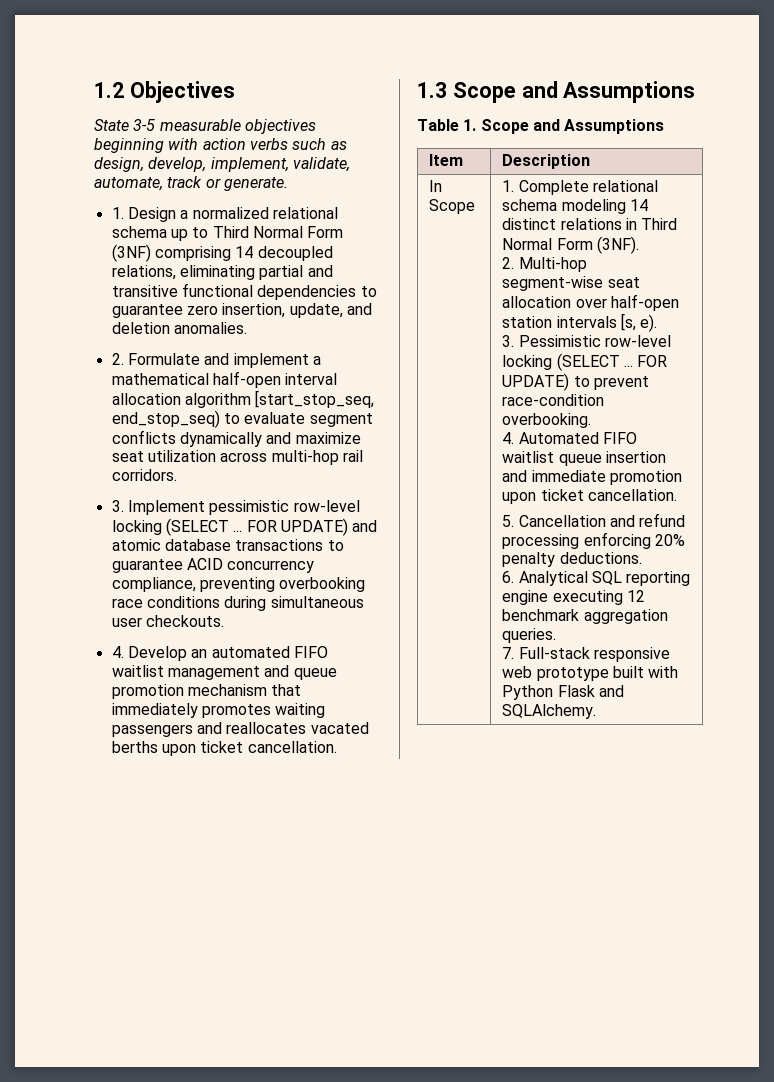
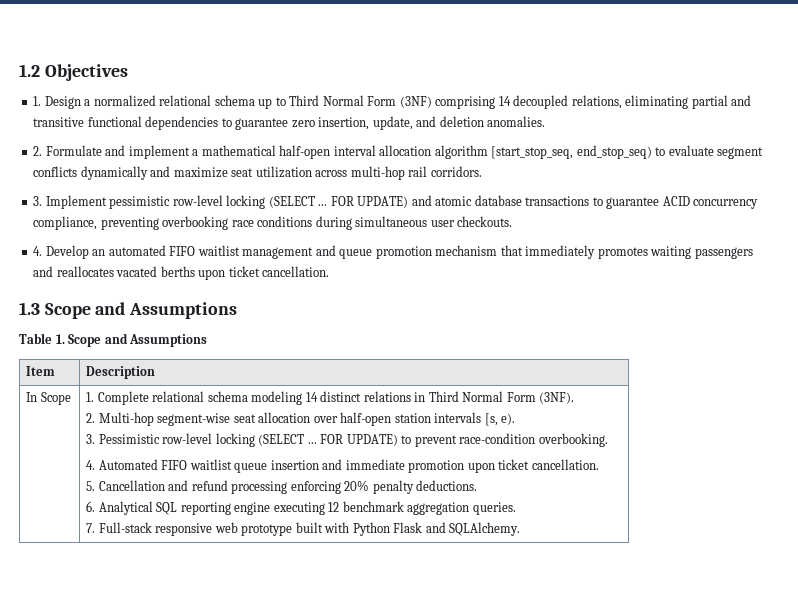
- State 3-5 measurable objectives beginning with action verbs such as design, develop, implement, validate, automate, track or generate.

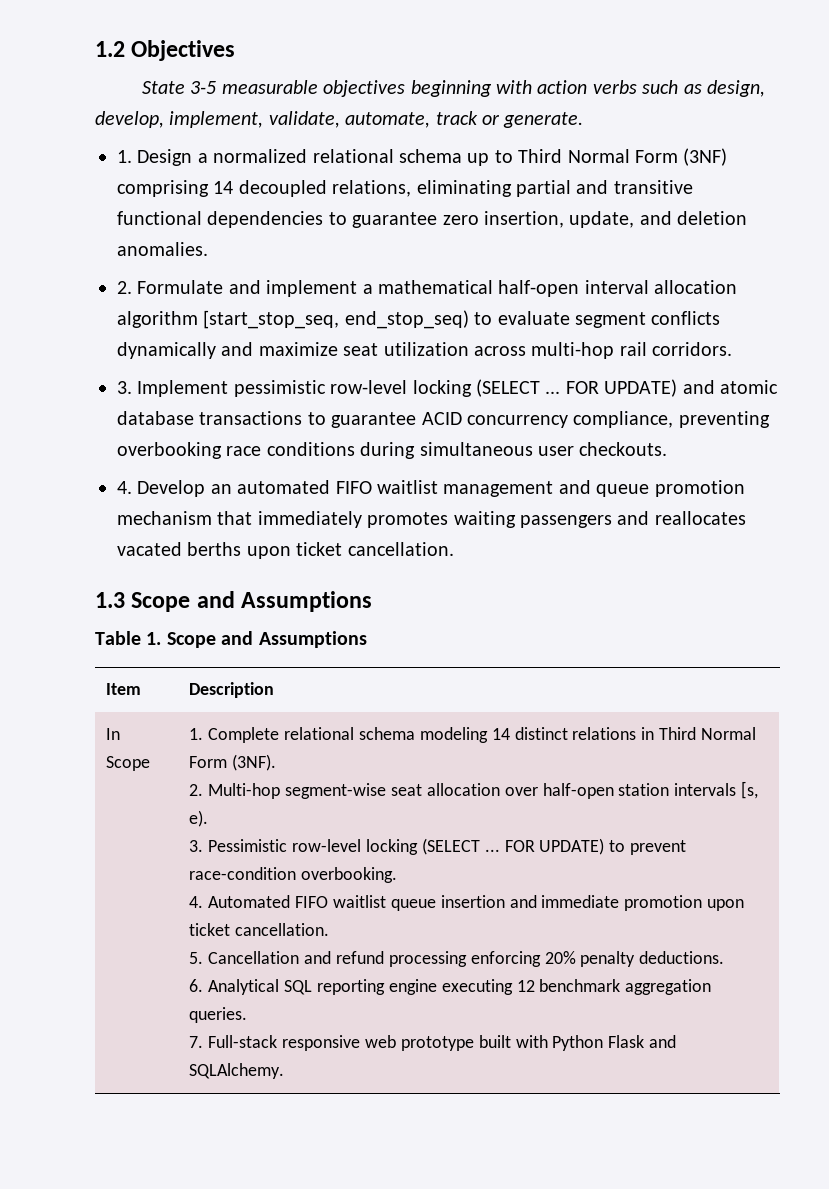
+ State 3-5 measurable objectives beginning with action verbs such as design, develop, implement, validate, automate, track or generate.

